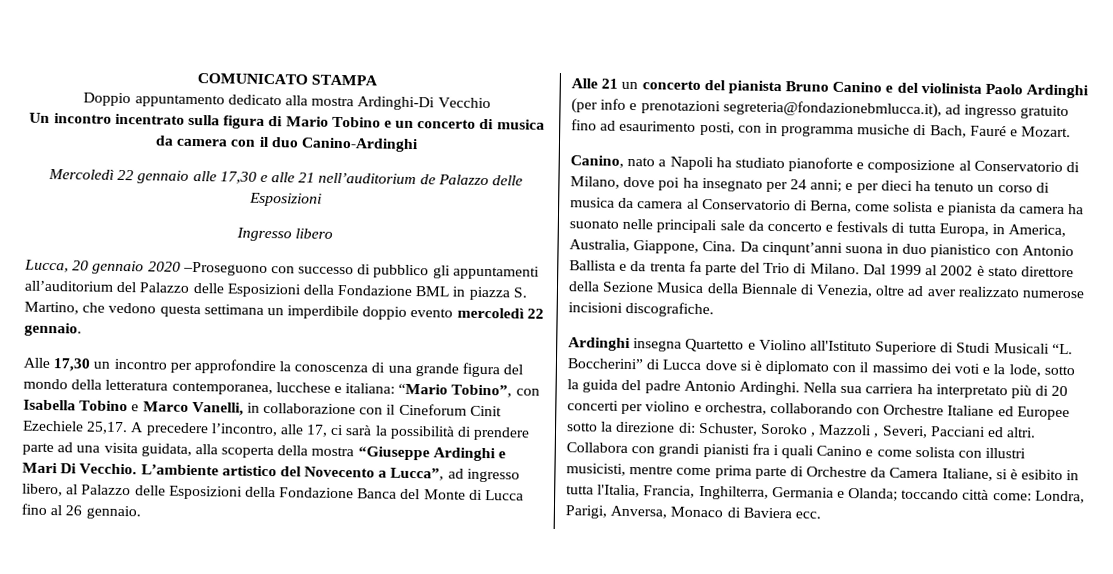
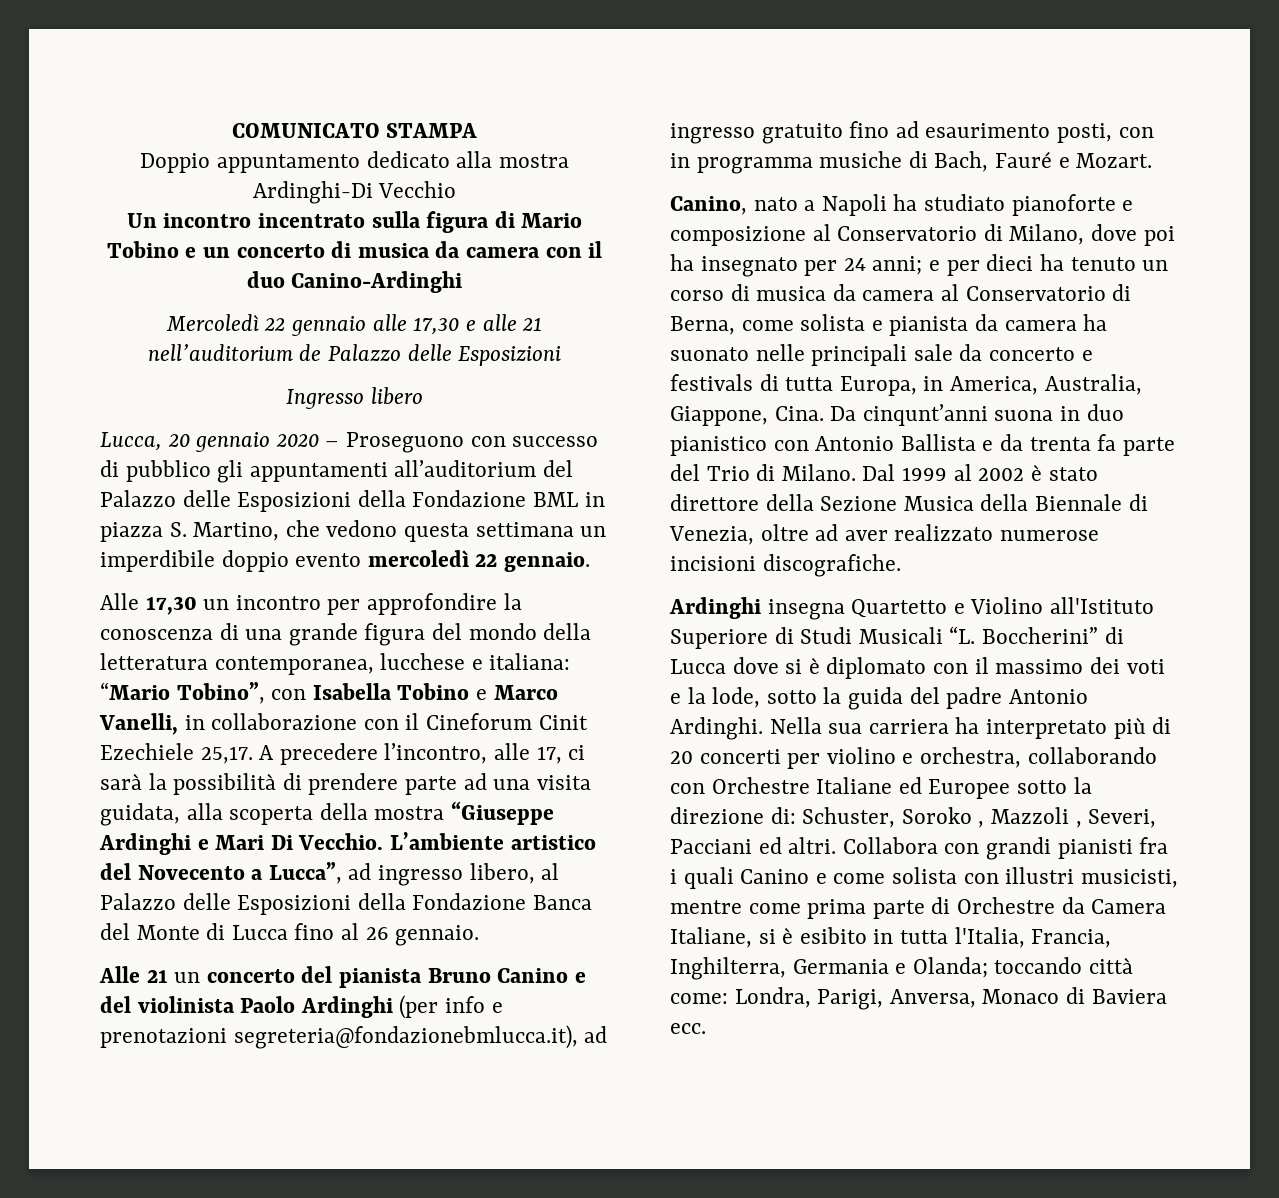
- Lucca, 20 gennaio 2020 –Proseguono con successo di pubblico gli appuntamenti all’auditorium del Palazzo delle Esposizioni della Fondazione BML in piazza S. Martino, che vedono questa settimana un imperdibile doppio evento mercoledì 22 gennaio.
+ Lucca, 20 gennaio 2020 – Proseguono con successo di pubblico gli appuntamenti all’auditorium del Palazzo delle Esposizioni della Fondazione BML in piazza S. Martino, che vedono questa settimana un imperdibile doppio evento mercoledì 22 gennaio.

